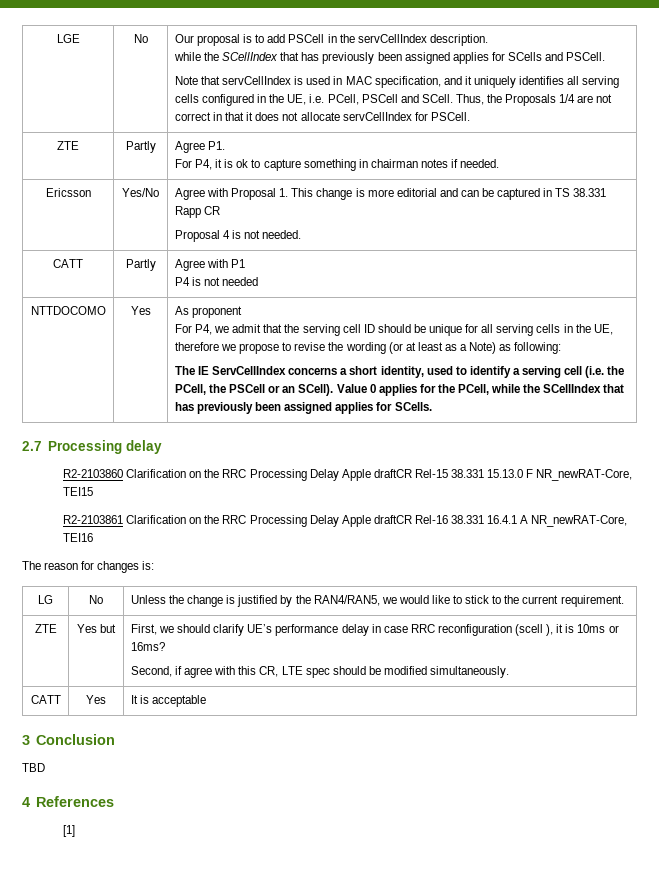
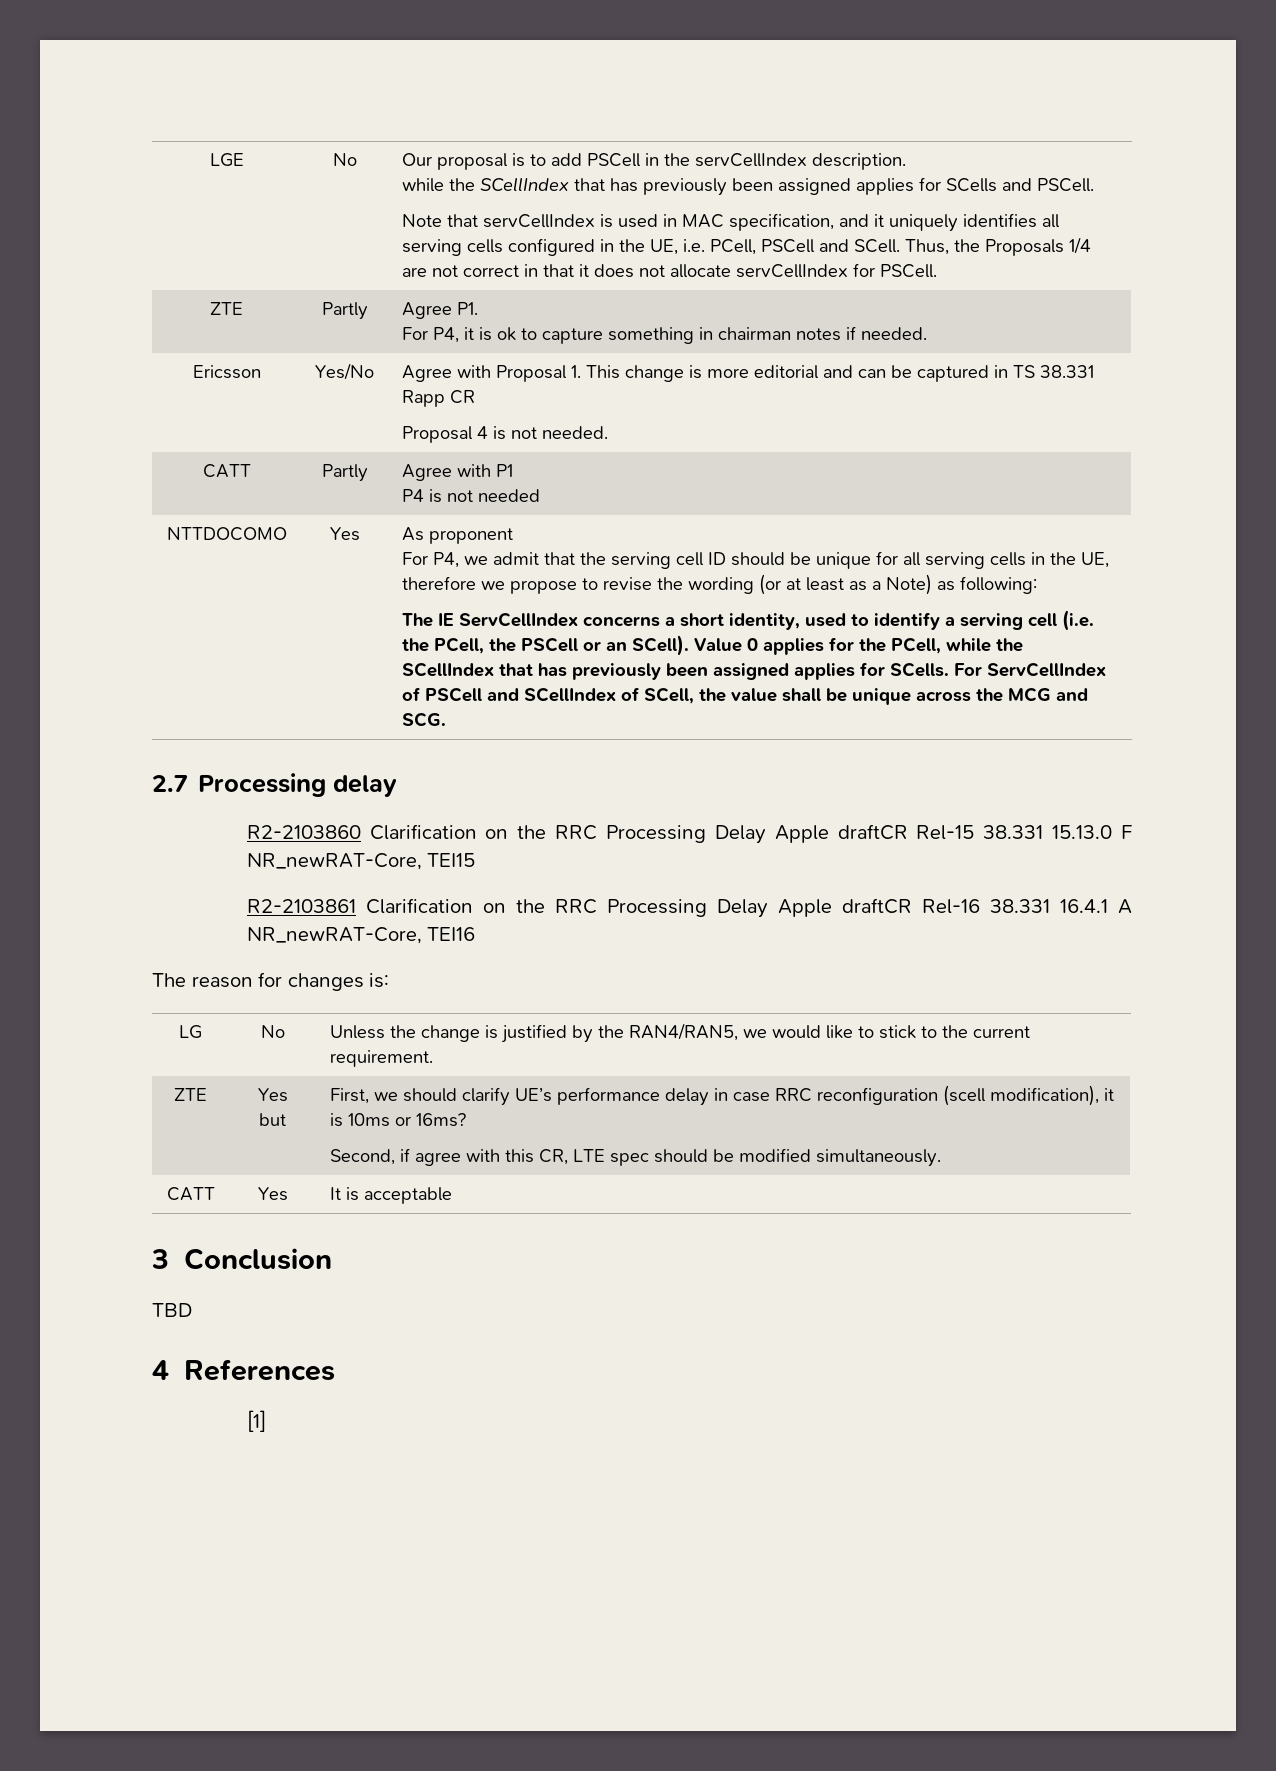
+ For ServCellIndex of PSCell and SCellIndex of SCell, the value shall be unique across the MCG and SCG.
- ZTE | Yes but | First, we should clarify UE’s performance delay in case RRC reconfiguration (scell ), it is 10ms or 16ms?
+ ZTE | Yes but | First, we should clarify UE’s performance delay in case RRC reconfiguration (scell modification), it is 10ms or 16ms?

